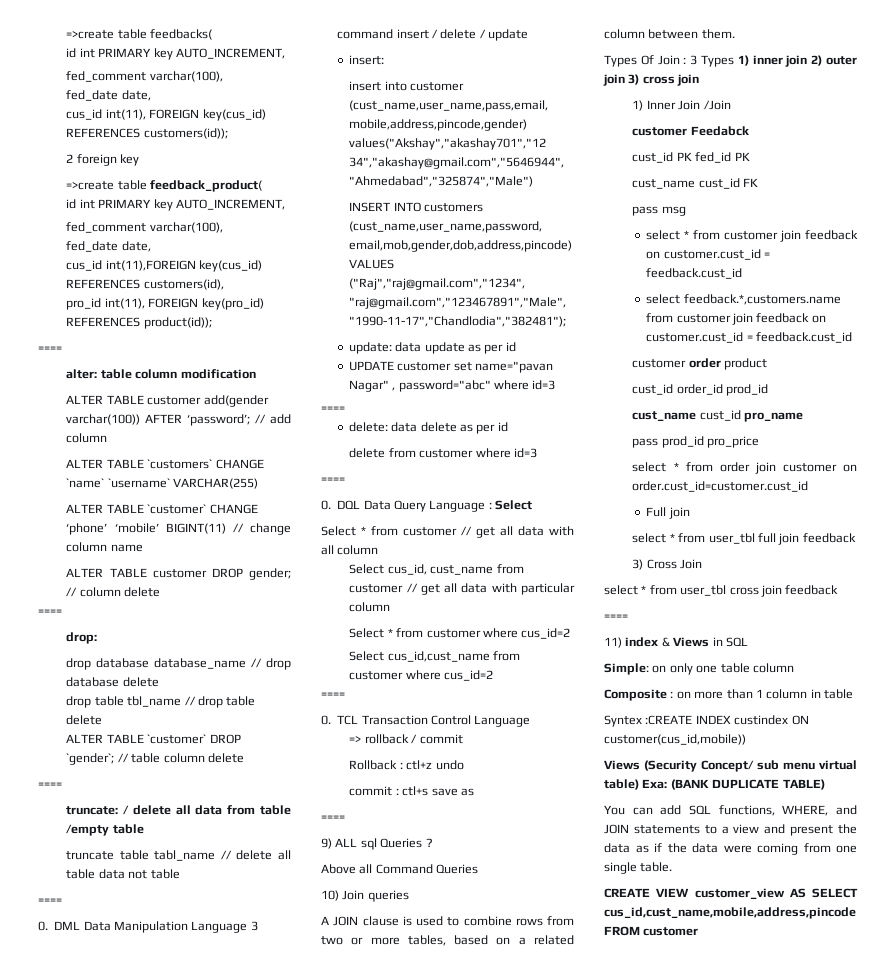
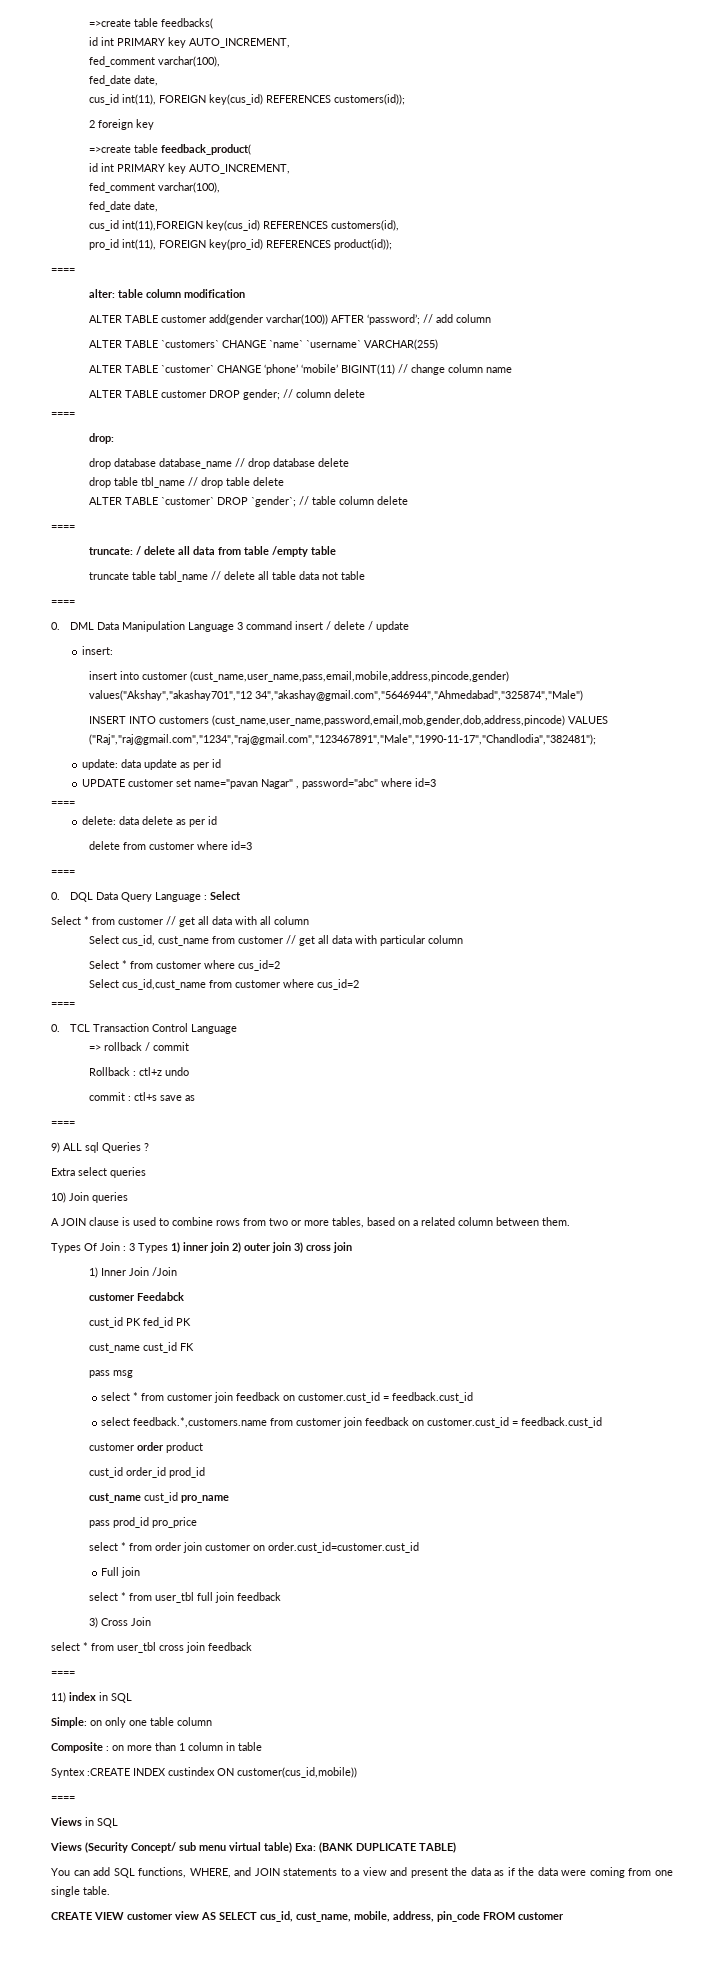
- Above all Command Queries
+ Extra select queries
- 11) index & Views in SQL
+ 11) index in SQL
  Syntex :CREATE INDEX custindex ON customer(cus_id,mobile))
+ ====
+ Views in SQL
- CREATE VIEW customer_view AS SELECT cus_id,cust_name,mobile,address,pincode FROM customer
+ CREATE VIEW customer view AS SELECT cus_id, cust_name, mobile, address, pin_code FROM customer

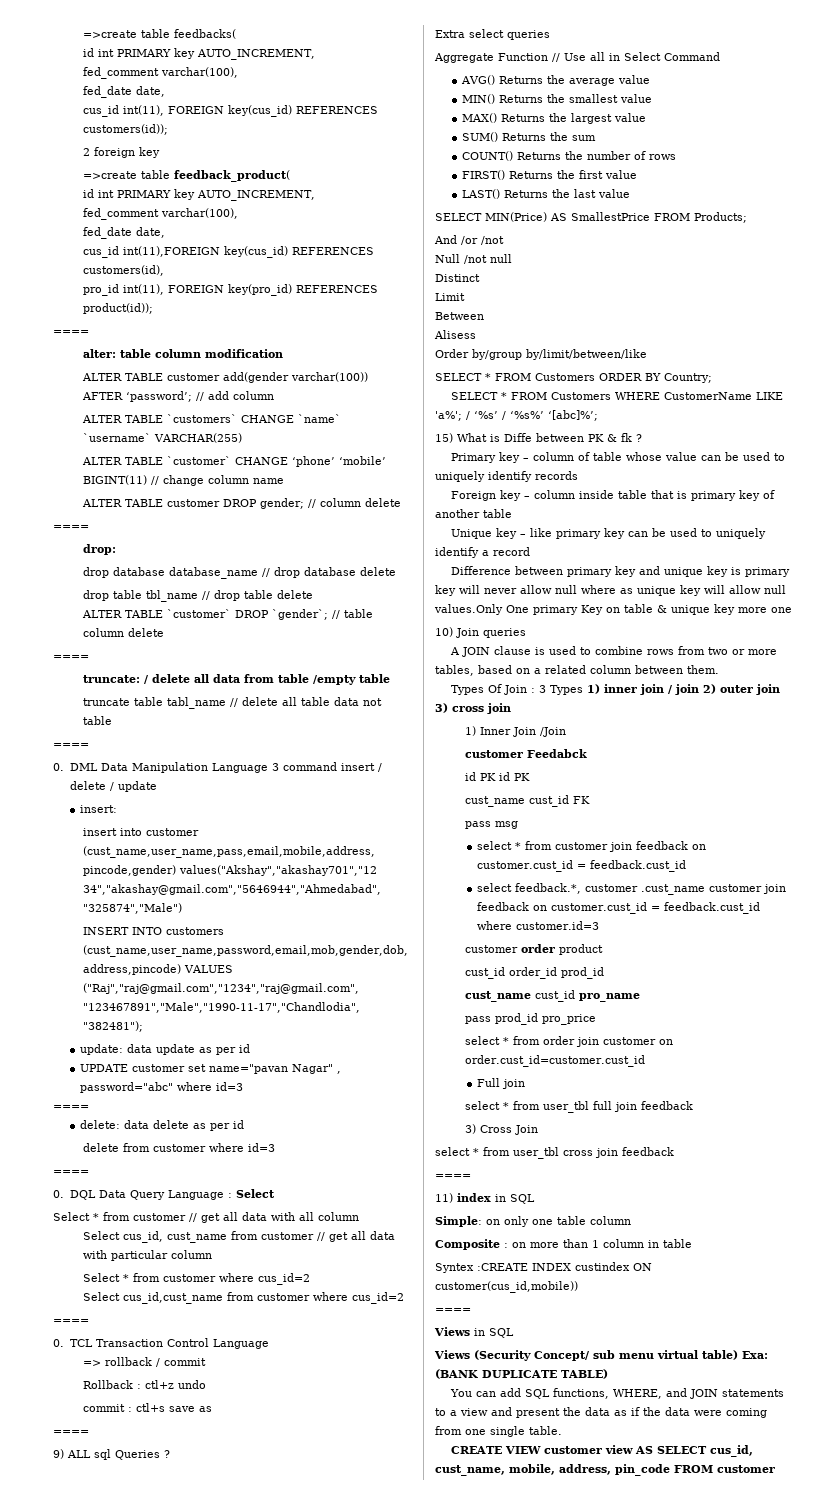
+ Aggregate Function // Use all in Select Command
+ AVG() Returns the average value
+ MIN() Returns the smallest value
+ MAX() Returns the largest value
+ SUM() Returns the sum
+ COUNT() Returns the number of rows
+ FIRST() Returns the first value
+ LAST() Returns the last value
+ SELECT MIN(Price) AS SmallestPrice FROM Products;
+ And /or /not
+ Null /not null
+ Distinct
+ Limit
+ Between
+ Alisess
+ Order by/group by/limit/between/like
+ SELECT * FROM Customers ORDER BY Country;
+ SELECT * FROM Customers WHERE CustomerName LIKE 'a%'; / ‘%s’ / ‘%s%’ ‘[abc]%’;
+ 15) What is Diffe between PK & fk ?
+ Primary key – column of table whose value can be used to uniquely identify records
+ Foreign key – column inside table that is primary key of another table
+ Unique key – like primary key can be used to uniquely identify a record
+ Difference between primary key and unique key is primary key will never allow null where as unique key will allow null values.Only One primary Key on table & unique key more one
- Types Of Join : 3 Types 1) inner join 2) outer join 3) cross join
+ Types Of Join : 3 Types 1) inner join / join 2) outer join 3) cross join
- cust_id PK fed_id PK
+ id PK id PK
- select feedback.*,customers.name from customer join feedback on customer.cust_id = feedback.cust_id
+ select feedback.*, customer .cust_name customer join feedback on customer.cust_id = feedback.cust_id where customer.id=3

